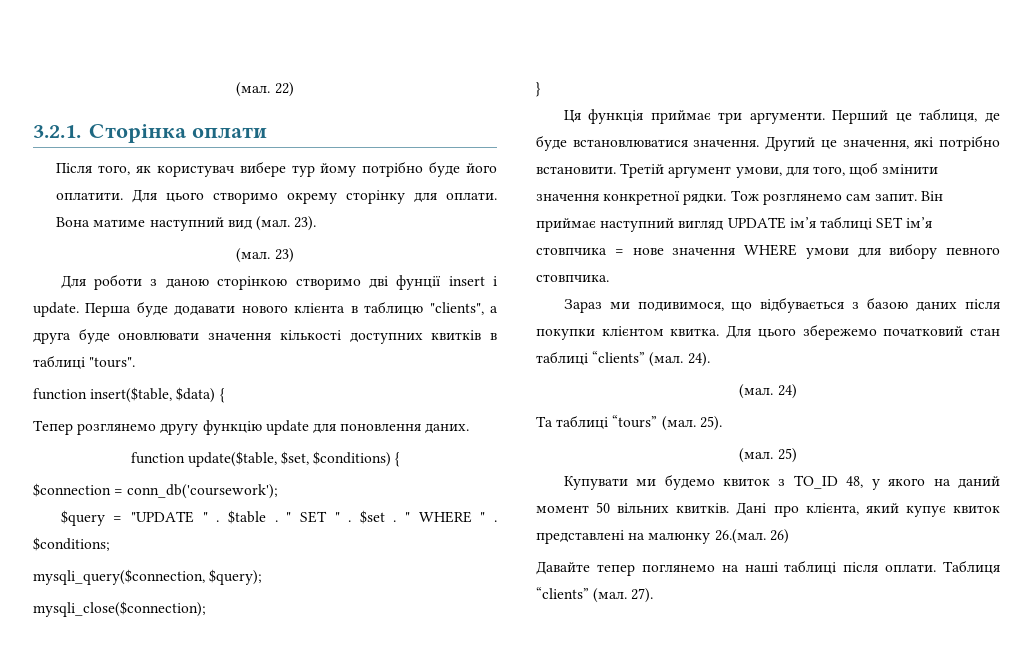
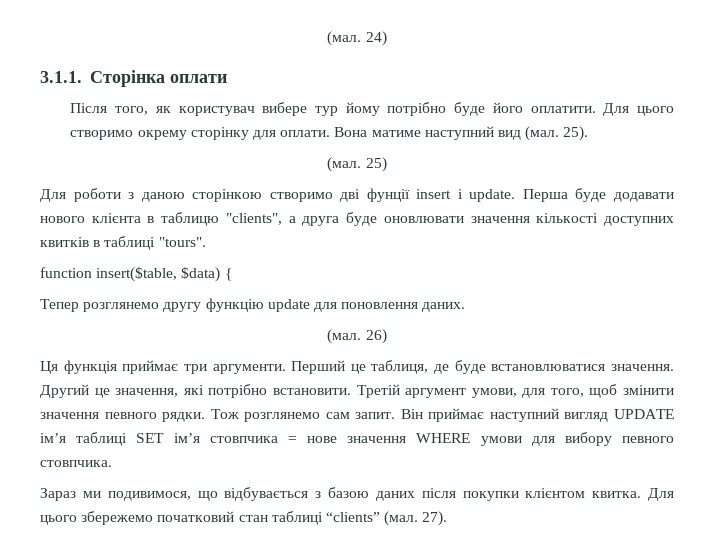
- (мал. 22)
- 3.2.1. Сторінка оплати
+ (мал. 24)
+ 3.1.1. Сторінка оплати
- 23).
- (мал. 23)
+ 25).
+ (мал. 25)
- function update($table, $set, $conditions) {
- $connection = conn_db('coursework');
- $query = "UPDATE " . $table . " SET " . $set . " WHERE " . $conditions;
- mysqli_query($connection, $query);
- mysqli_close($connection);
- }
+ (мал. 26)
- Третій аргумент умови, для того, щоб змінити значення конкретної рядки.
+ Третій аргумент умови, для того, щоб змінити значення певного рядки.
- 24).
- (мал. 24)
- Та таблиці “tours” (мал. 25).
- (мал. 25)
- Купувати ми будемо квиток з TO_ID 48, у якого на даний момент 50 вільних квитків. Дані про клієнта, який купує квиток представлені на малюнку 26.(мал. 26)
- Давайте тепер поглянемо на наші таблиці після оплати. Таблиця “clients” (мал.

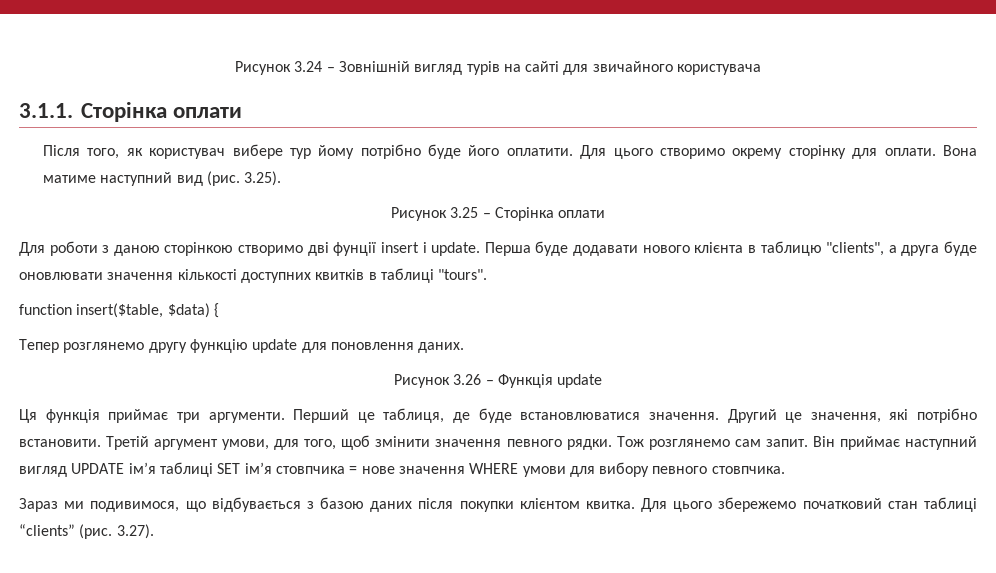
- (мал. 24)
+ Рисунок 3.24 – Зовнішній вигляд турів на сайті для звичайного користувача
- Вона матиме наступний вид (мал. 25).
- (мал. 25)
+ Вона матиме наступний вид (рис. 3.25).
+ Рисунок 3.25 – Сторінка оплати
- (мал. 26)
+ Рисунок 3.26 – Функція update
- Для цього збережемо початковий стан таблиці “clients” (мал. 27).
+ Для цього збережемо початковий стан таблиці “clients” (рис. 3.27).

